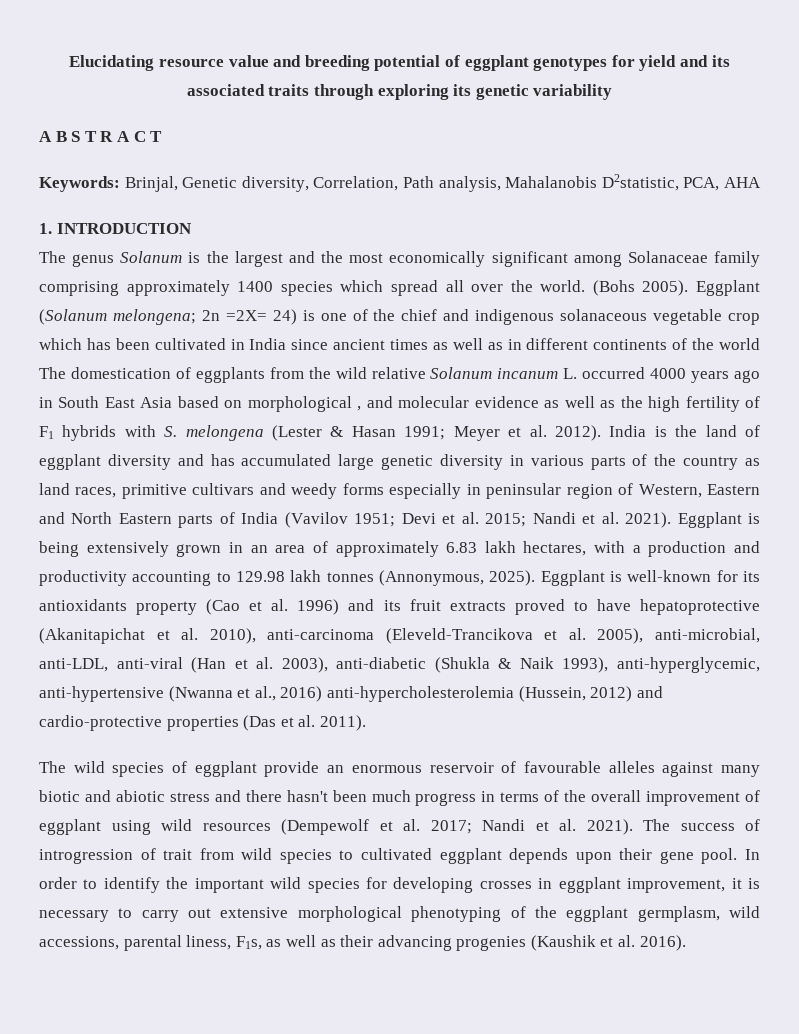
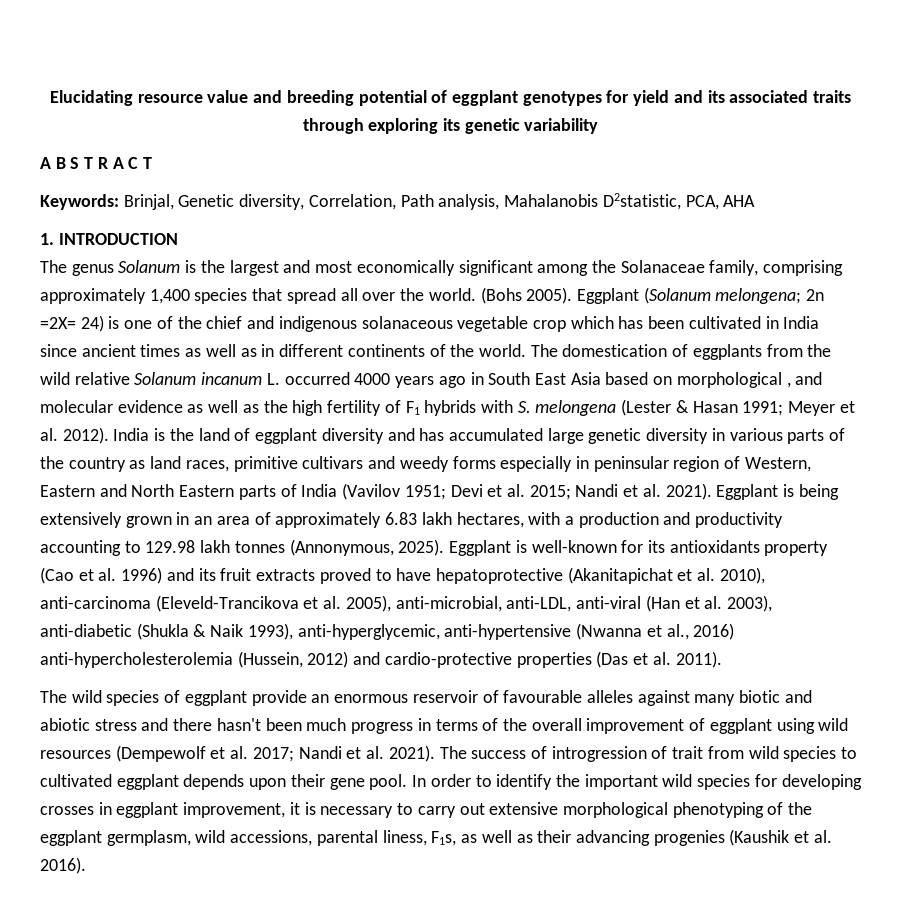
- The genus Solanum is the largest and the most economically significant among Solanaceae family comprising approximately 1400 species which spread all over the world.
+ The genus Solanum is the largest and most economically significant among the Solanaceae family, comprising approximately 1,400 species that spread all over the world.
- 2n =2X= 24) is one of the chief and indigenous solanaceous vegetable crop which has been cultivated in India since ancient times as well as in different continents of the world The domestication of eggplants from the wild relative Solanum incanum L. occurred 4000 years ago in South East Asia based on morphological , and molecular evidence as well as the high fertility of F1 hybrids with S. melongena (Lester & Hasan 1991;
+ 2n =2X= 24) is one of the chief and indigenous solanaceous vegetable crop which has been cultivated in India since ancient times as well as in different continents of the world. The domestication of eggplants from the wild relative Solanum incanum L. occurred 4000 years ago in South East Asia based on morphological , and molecular evidence as well as the high fertility of F1 hybrids with S. melongena (Lester & Hasan 1991;

